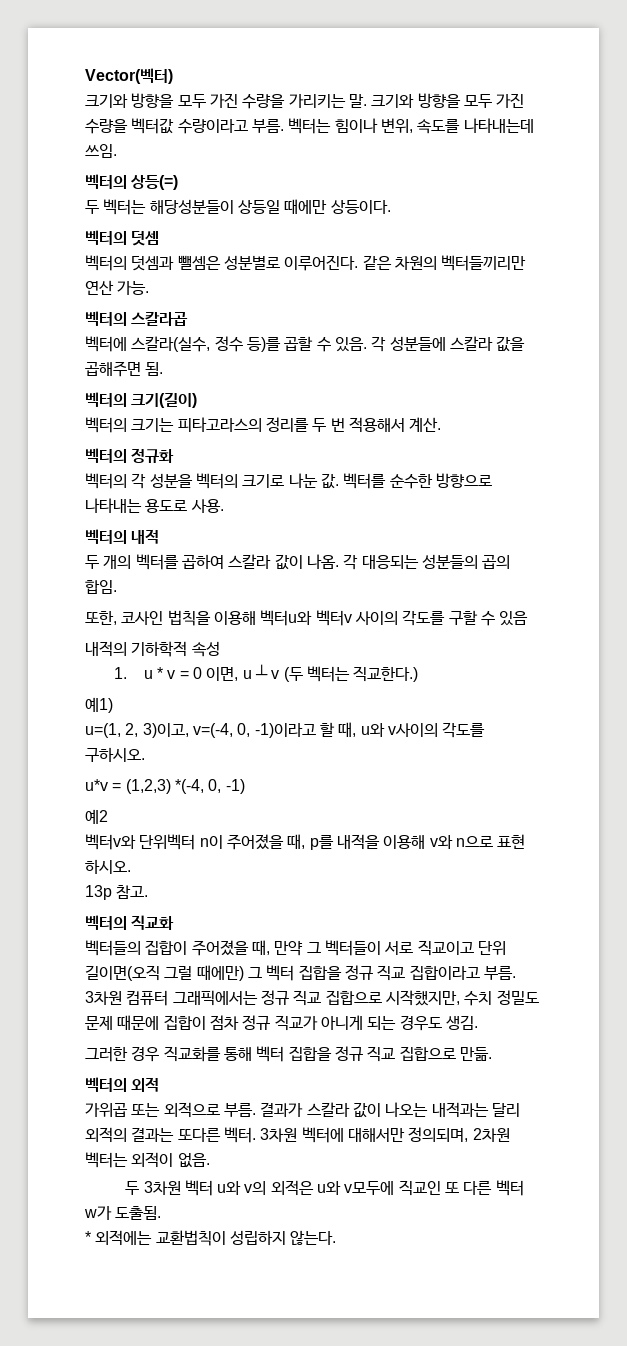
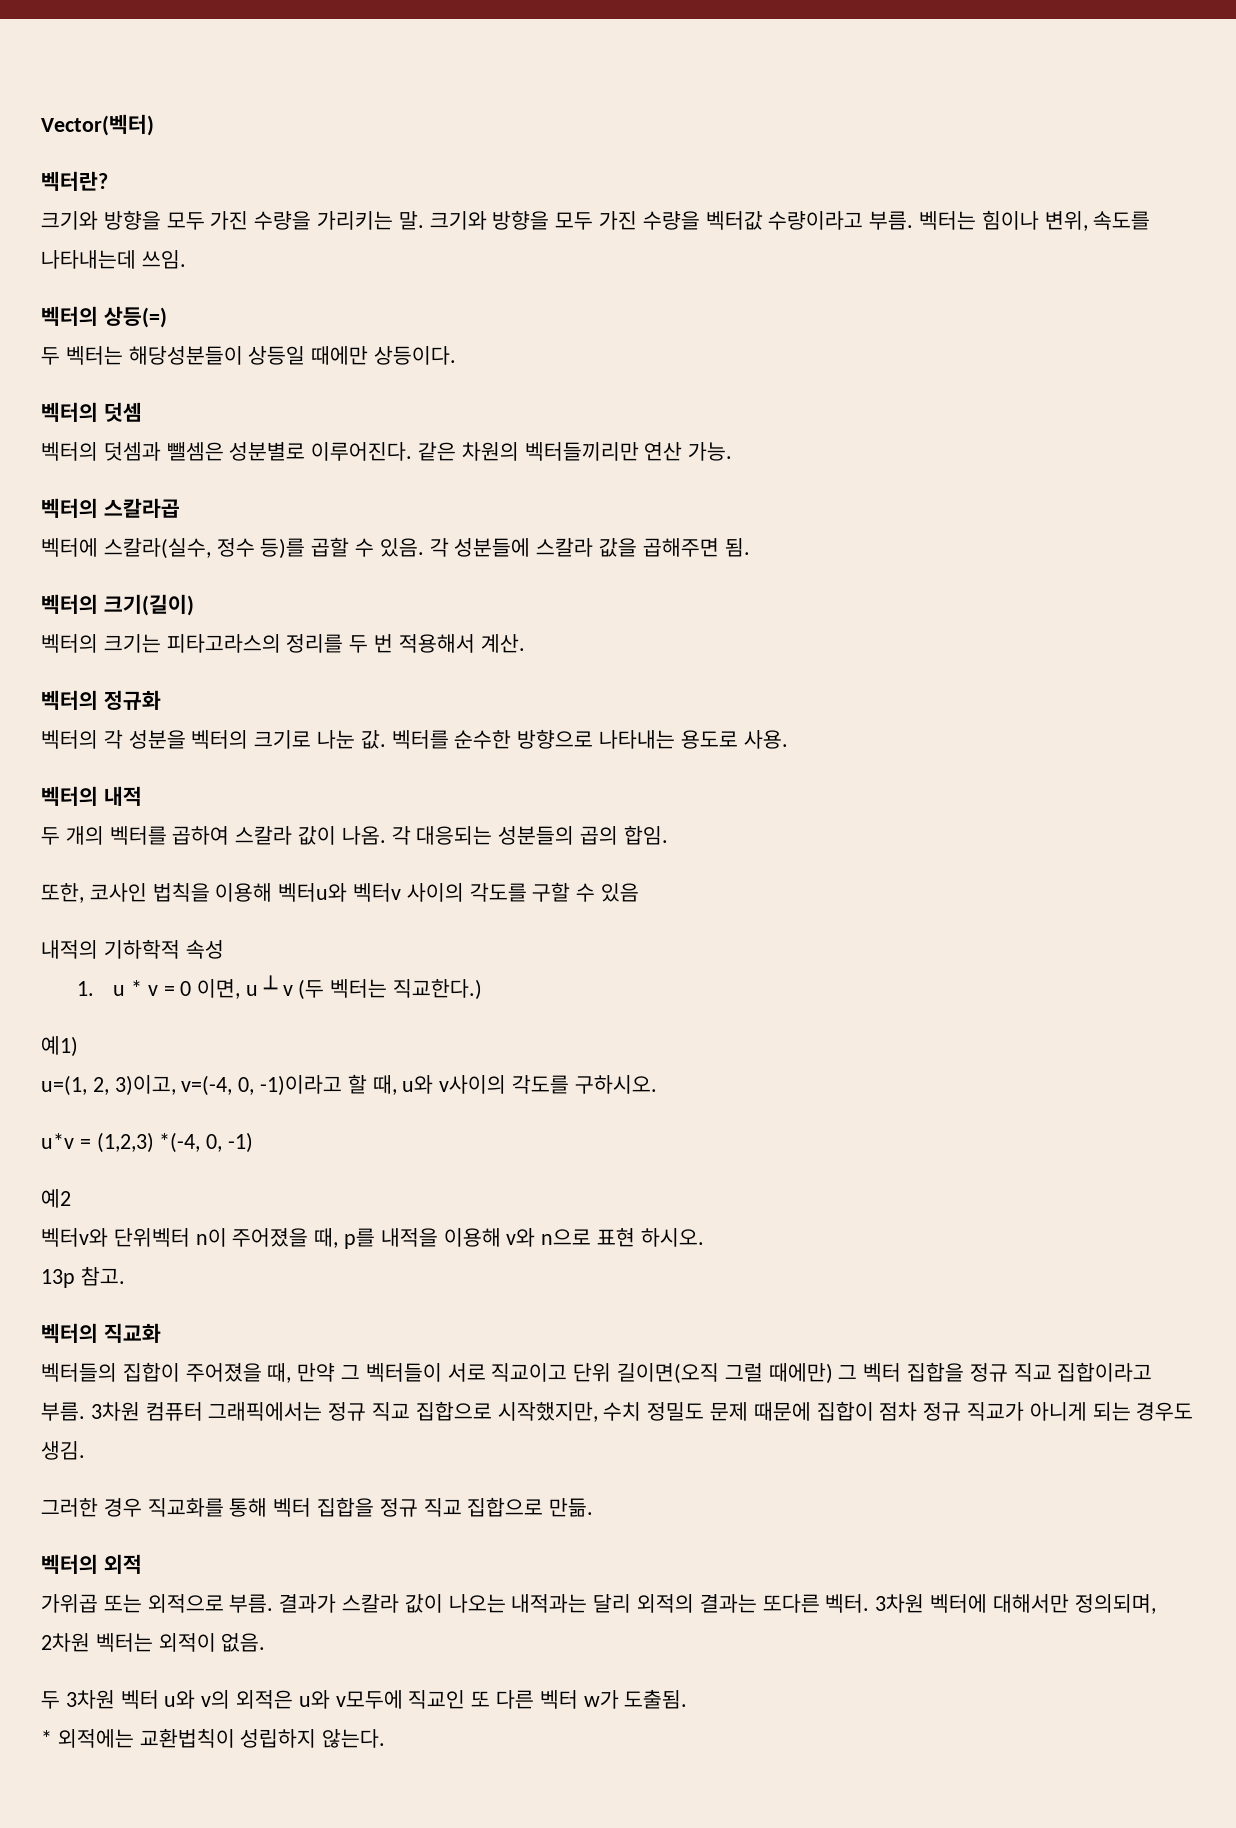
+ 벡터란?

